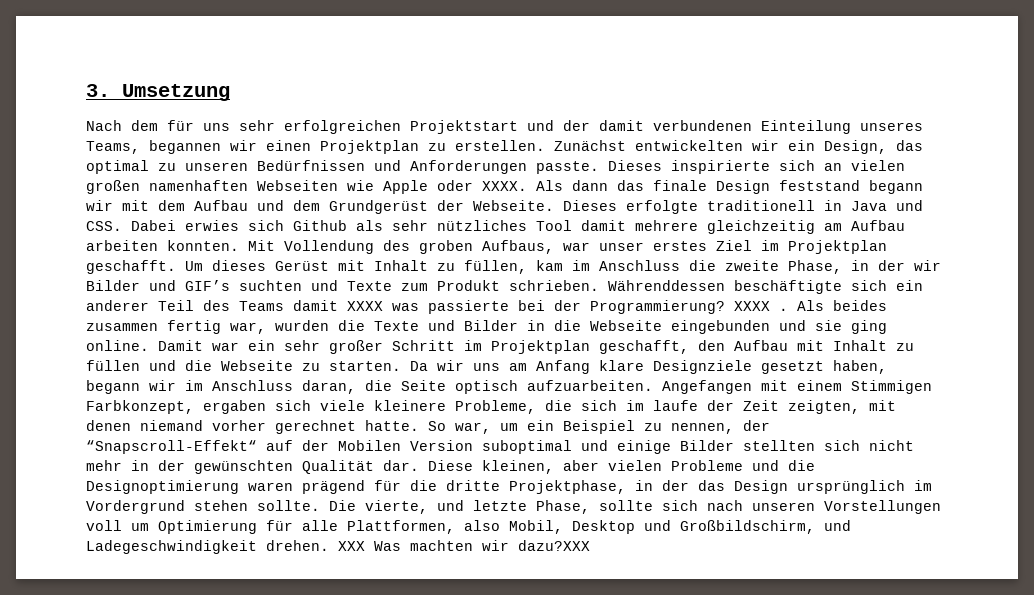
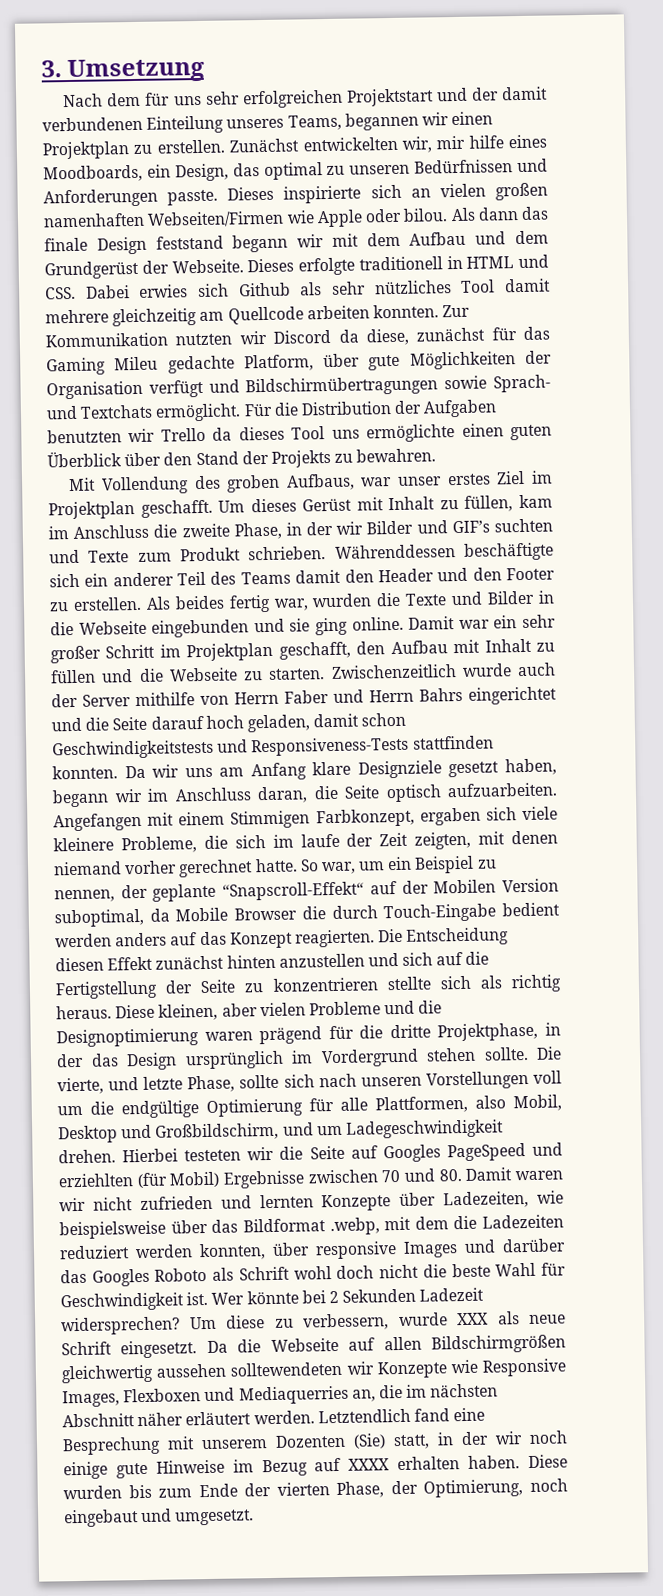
- Zunächst entwickelten wir ein Design, das optimal zu unseren Bedürfnissen und Anforderungen passte.
+ Zunächst entwickelten wir, mir hilfe eines Moodboards, ein Design, das optimal zu unseren Bedürfnissen und Anforderungen passte.
- Dieses inspirierte sich an vielen großen namenhaften Webseiten wie Apple oder XXXX.
+ Dieses inspirierte sich an vielen großen namenhaften Webseiten/Firmen wie Apple oder bilou.
- Dieses erfolgte traditionell in Java und CSS. Dabei erwies sich Github als sehr nützliches Tool damit mehrere gleichzeitig am Aufbau arbeiten konnten. Mit Vollendung des groben Aufbaus, war unser erstes Ziel im Projektplan geschafft.
+ Dieses erfolgte traditionell in HTML und CSS. Dabei erwies sich Github als sehr nützliches Tool damit mehrere gleichzeitig am Quellcode arbeiten konnten. Zur Kommunikation nutzten wir Discord da diese, zunächst für das Gaming Mileu gedachte Platform, über gute Möglichkeiten der Organisation verfügt und Bildschirmübertragungen sowie Sprach- und Textchats ermöglicht. Für die Distribution der Aufgaben benutzten wir Trello da dieses Tool uns ermöglichte einen guten Überblick über den Stand der Projekts zu bewahren.
+ Mit Vollendung des groben Aufbaus, war unser erstes Ziel im Projektplan geschafft.
- Währenddessen beschäftigte sich ein anderer Teil des Teams damit XXXX was passierte bei der Programmierung? XXXX .
+ Währenddessen beschäftigte sich ein anderer Teil des Teams damit den Header und den Footer zu erstellen.
- Als beides zusammen fertig war, wurden die Texte und Bilder in die Webseite eingebunden und sie ging online.
+ Als beides fertig war, wurden die Texte und Bilder in die Webseite eingebunden und sie ging online.
+ Zwischenzeitlich wurde auch der Server mithilfe von Herrn Faber und Herrn Bahrs eingerichtet und die Seite darauf hoch geladen, damit schon Geschwindigkeitstests und Responsiveness-Tests stattfinden konnten.
- So war, um ein Beispiel zu nennen, der “Snapscroll-Effekt“ auf der Mobilen Version suboptimal und einige Bilder stellten sich nicht mehr in der gewünschten Qualität dar.
+ So war, um ein Beispiel zu nennen, der geplante “Snapscroll-Effekt“ auf der Mobilen Version suboptimal, da Mobile Browser die durch Touch-Eingabe bedient werden anders auf das Konzept reagierten. Die Entscheidung diesen Effekt zunächst hinten anzustellen und sich auf die Fertigstellung der Seite zu konzentrieren stellte sich als richtig heraus.
- Die vierte, und letzte Phase, sollte sich nach unseren Vorstellungen voll um Optimierung für alle Plattformen, also Mobil, Desktop und Großbildschirm, und Ladegeschwindigkeit drehen.
+ Die vierte, und letzte Phase, sollte sich nach unseren Vorstellungen voll um die endgültige Optimierung für alle Plattformen, also Mobil, Desktop und Großbildschirm, und um Ladegeschwindigkeit drehen.
- XXX Was machten wir dazu?XXX
+ Hierbei testeten wir die Seite auf Googles PageSpeed und erziehlten (für Mobil) Ergebnisse zwischen 70 und 80. Damit waren wir nicht zufrieden und lernten Konzepte über Ladezeiten, wie beispielsweise über das Bildformat .webp, mit dem die Ladezeiten reduziert werden konnten, über responsive Images und darüber das Googles Roboto als Schrift wohl doch nicht die beste Wahl für Geschwindigkeit ist. Wer könnte bei 2 Sekunden Ladezeit widersprechen? Um diese zu verbessern, wurde XXX als neue Schrift eingesetzt. Da die Webseite auf allen Bildschirmgrößen gleichwertig aussehen solltewendeten wir Konzepte wie Responsive Images, Flexboxen und Mediaquerries an, die im nächsten Abschnitt näher erläutert werden. Letztendlich fand eine Besprechung mit unserem Dozenten (Sie) statt, in der wir noch einige gute Hinweise im Bezug auf XXXX erhalten haben. Diese wurden bis zum Ende der vierten Phase, der Optimierung, noch eingebaut und umgesetzt.

